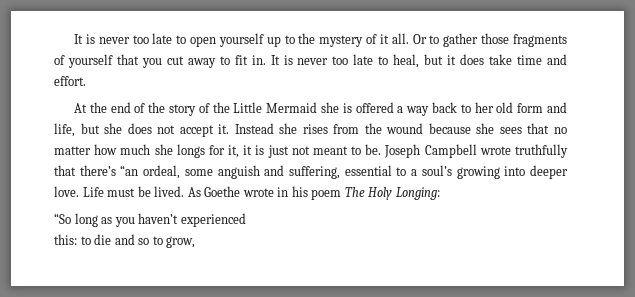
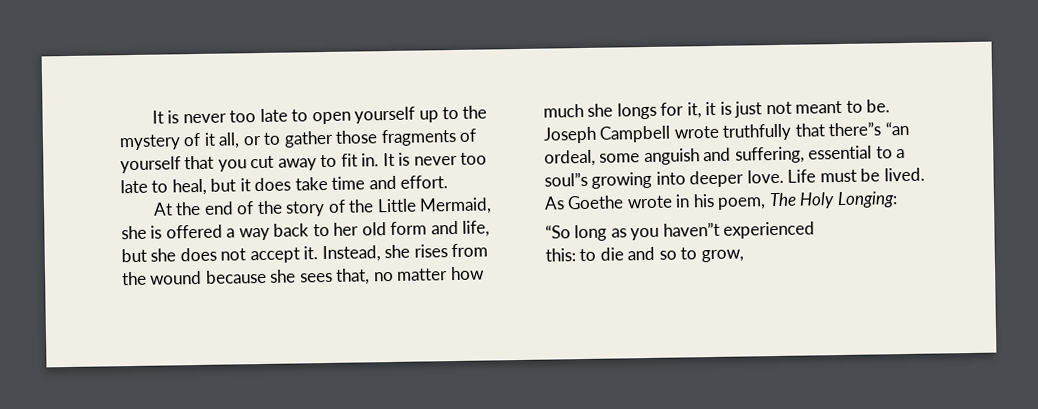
- It is never too late to open yourself up to the mystery of it all. Or to gather those fragments of yourself that you cut away to fit in.
+ It is never too late to open yourself up to the mystery of it all, or to gather those fragments of yourself that you cut away to fit in.
- At the end of the story of the Little Mermaid she is offered a way back to her old form and life, but she does not accept it.
+ At the end of the story of the Little Mermaid, she is offered a way back to her old form and life, but she does not accept it.
- Instead she rises from the wound because she sees that no matter how much she longs for it, it is just not meant to be.
+ Instead, she rises from the wound because she sees that, no matter how much she longs for it, it is just not meant to be.
- Joseph Campbell wrote truthfully that there’s “an ordeal, some anguish and suffering, essential to a soul’s growing into deeper love.
+ Joseph Campbell wrote truthfully that there”s “an ordeal, some anguish and suffering, essential to a soul”s growing into deeper love.
- As Goethe wrote in his poem The Holy Longing:
+ As Goethe wrote in his poem, The Holy Longing:
- “So long as you haven’t experienced
+ “So long as you haven”t experienced

